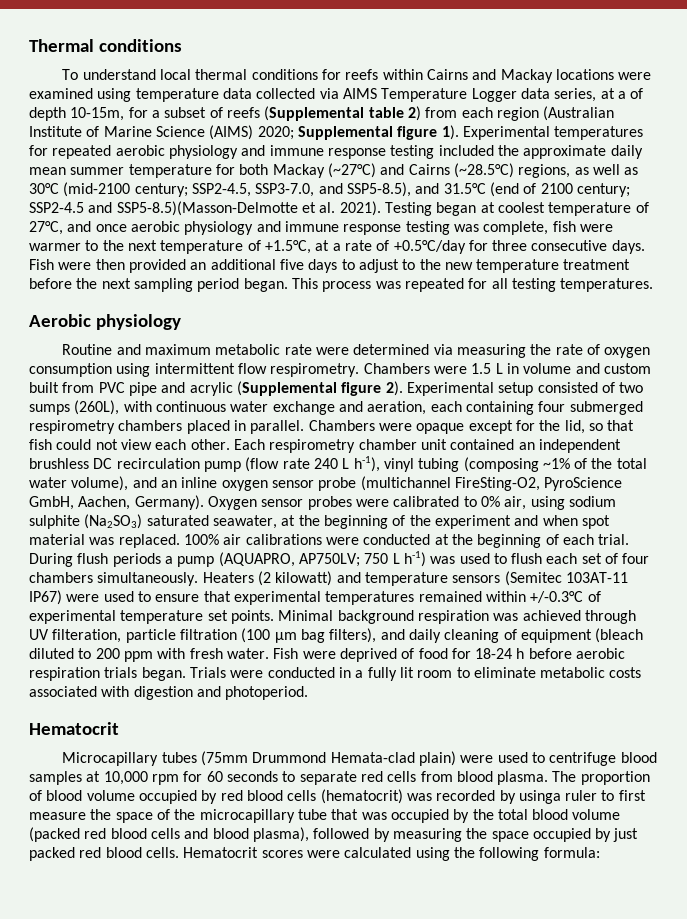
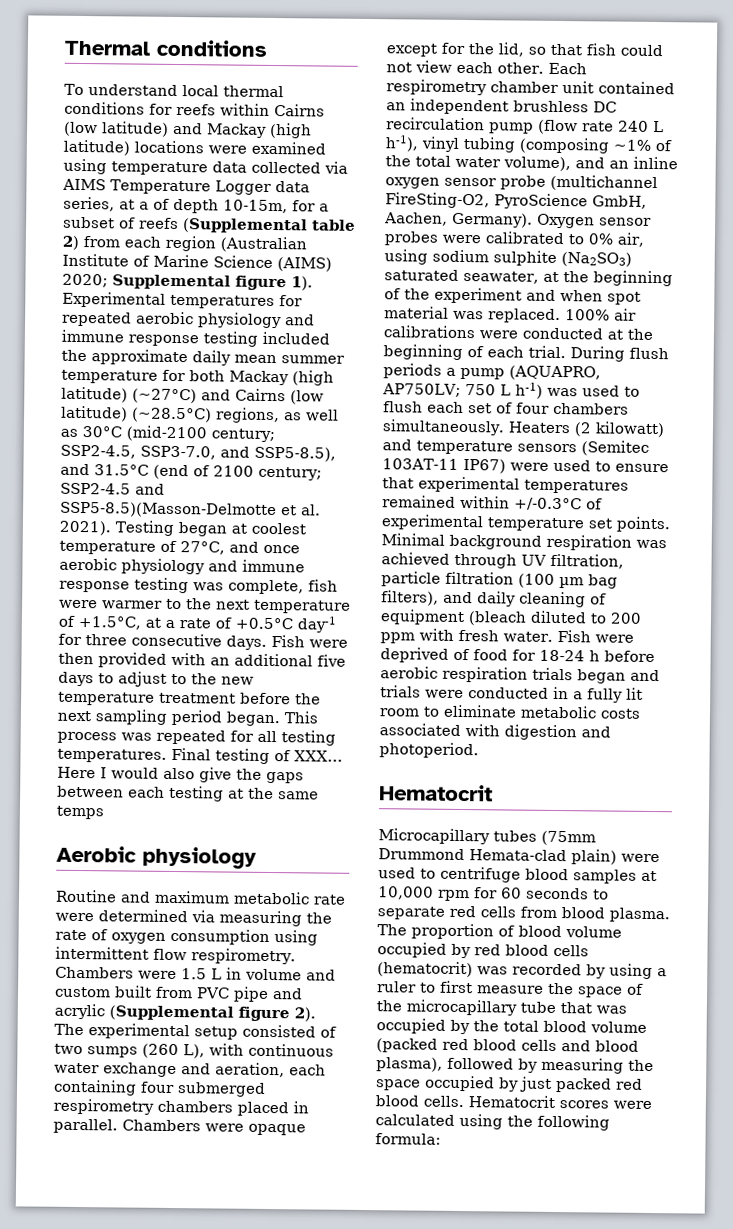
- To understand local thermal conditions for reefs within Cairns and Mackay locations were examined using temperature data collected via AIMS Temperature Logger data series, at a of depth 10-15m, for a subset of reefs (Supplemental table 2) from each region (Australian Institute of Marine Science (AIMS) 2020; Supplemental figure 1).
+ To understand local thermal conditions for reefs within Cairns (low latitude) and Mackay (high latitude) locations were examined using temperature data collected via AIMS Temperature Logger data series, at a of depth 10-15m, for a subset of reefs (Supplemental table 2) from each region (Australian Institute of Marine Science (AIMS) 2020; Supplemental figure 1).
- Experimental temperatures for repeated aerobic physiology and immune response testing included the approximate daily mean summer temperature for both Mackay (~27°C) and Cairns (~28.5°C) regions, as well as 30°C (mid-2100 century; SSP2-4.5, SSP3-7.0, and SSP5-8.5), and 31.5°C (end of 2100 century; SSP2-4.5 and SSP5-8.5)(Masson-Delmotte et al. 2021).
+ Experimental temperatures for repeated aerobic physiology and immune response testing included the approximate daily mean summer temperature for both Mackay (high latitude) (~27°C) and Cairns (low latitude) (~28.5°C) regions, as well as 30°C (mid-2100 century; SSP2-4.5, SSP3-7.0, and SSP5-8.5), and 31.5°C (end of 2100 century; SSP2-4.5 and SSP5-8.5)(Masson-Delmotte et al. 2021).
- Testing began at coolest temperature of 27°C, and once aerobic physiology and immune response testing was complete, fish were warmer to the next temperature of +1.5°C, at a rate of +0.5°C/day for three consecutive days.
+ Testing began at coolest temperature of 27°C, and once aerobic physiology and immune response testing was complete, fish were warmer to the next temperature of +1.5°C, at a rate of +0.5°C day-1 for three consecutive days.
- Fish were then provided an additional five days to adjust to the new temperature treatment before the next sampling period began.
+ Fish were then provided with an additional five days to adjust to the new temperature treatment before the next sampling period began.
+ Final testing of XXX... Here I would also give the gaps between each testing at the same temps
- Experimental setup consisted of two sumps (260L), with continuous water exchange and aeration, each containing four submerged respirometry chambers placed in parallel.
+ The experimental setup consisted of two sumps (260 L), with continuous water exchange and aeration, each containing four submerged respirometry chambers placed in parallel.
- Minimal background respiration was achieved through UV filteration, particle filtration (100 µm bag filters), and daily cleaning of equipment (bleach diluted to 200 ppm with fresh water.
+ Minimal background respiration was achieved through UV filtration, particle filtration (100 µm bag filters), and daily cleaning of equipment (bleach diluted to 200 ppm with fresh water.
- Fish were deprived of food for 18-24 h before aerobic respiration trials began. Trials were conducted in a fully lit room to eliminate metabolic costs associated with digestion and photoperiod.
+ Fish were deprived of food for 18-24 h before aerobic respiration trials began and trials were conducted in a fully lit room to eliminate metabolic costs associated with digestion and photoperiod.
- The proportion of blood volume occupied by red blood cells (hematocrit) was recorded by usinga ruler to first measure the space of the microcapillary tube that was occupied by the total blood volume (packed red blood cells and blood plasma), followed by measuring the space occupied by just packed red blood cells.
+ The proportion of blood volume occupied by red blood cells (hematocrit) was recorded by using a ruler to first measure the space of the microcapillary tube that was occupied by the total blood volume (packed red blood cells and blood plasma), followed by measuring the space occupied by just packed red blood cells.

